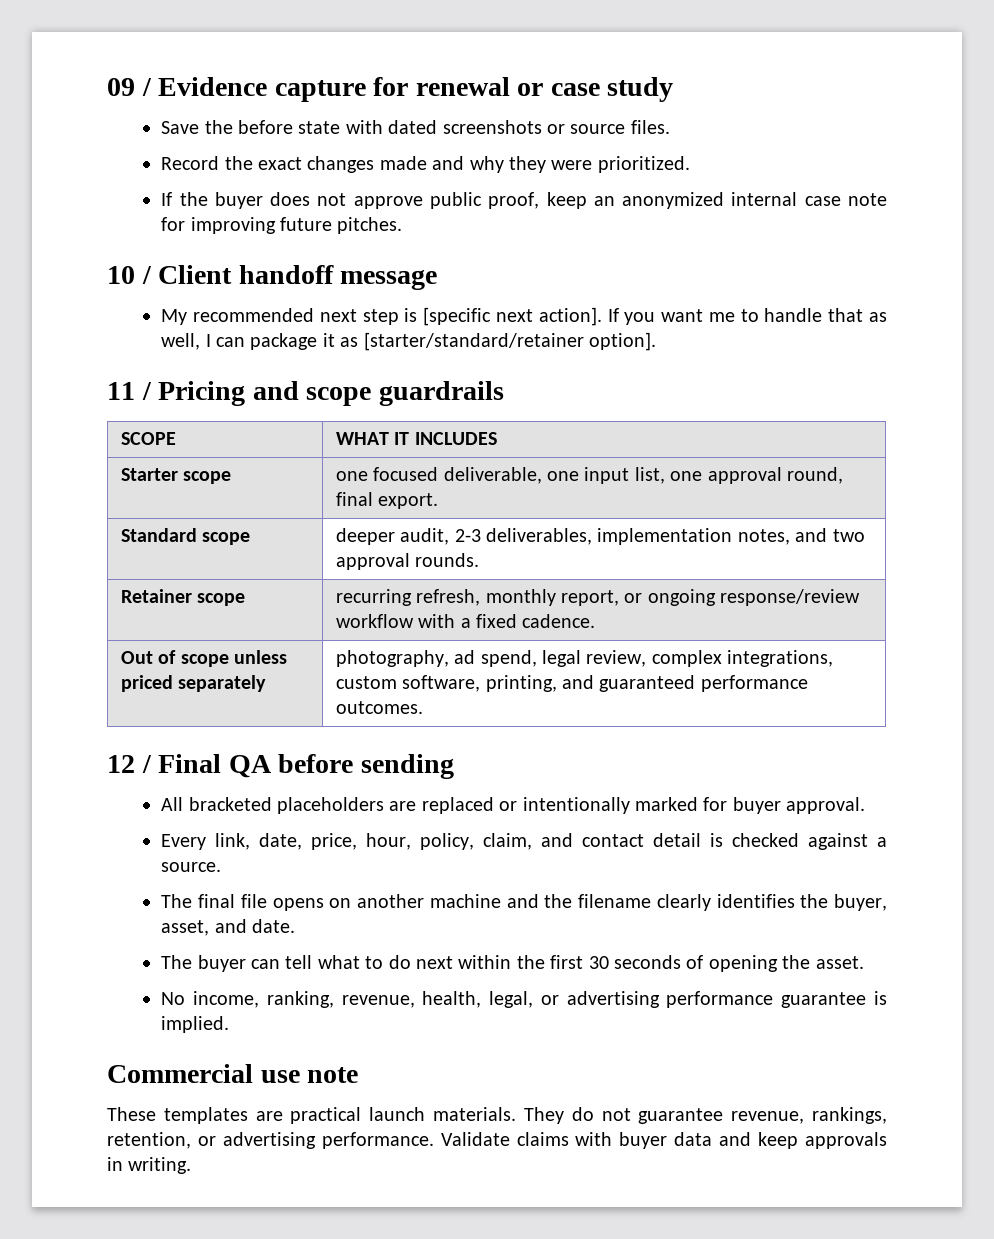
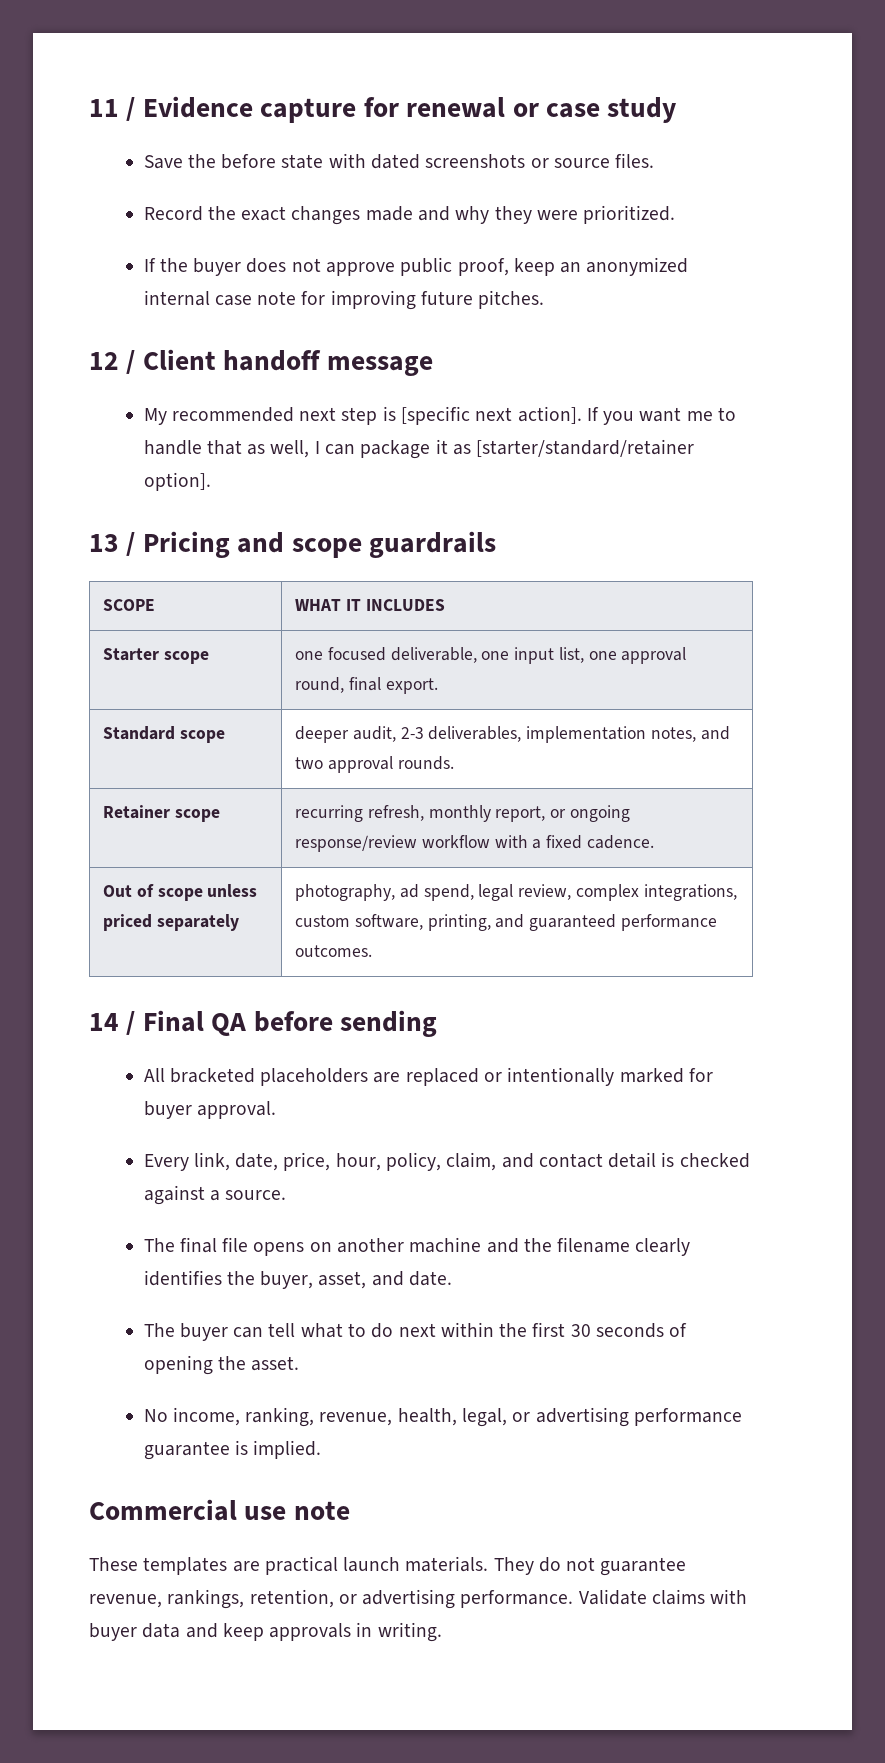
- 09 / Evidence capture for renewal or case study
+ 11 / Evidence capture for renewal or case study
- 10 / Client handoff message
+ 12 / Client handoff message
- 11 / Pricing and scope guardrails
+ 13 / Pricing and scope guardrails
- 12 / Final QA before sending
+ 14 / Final QA before sending

